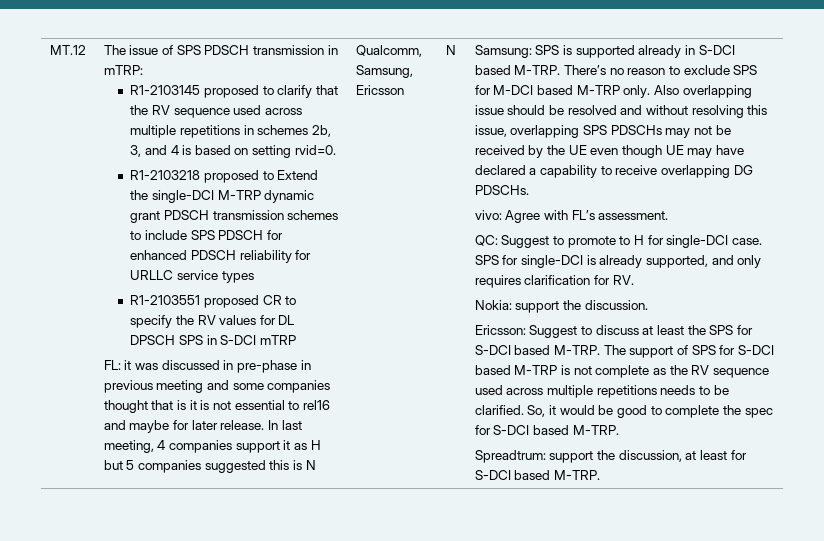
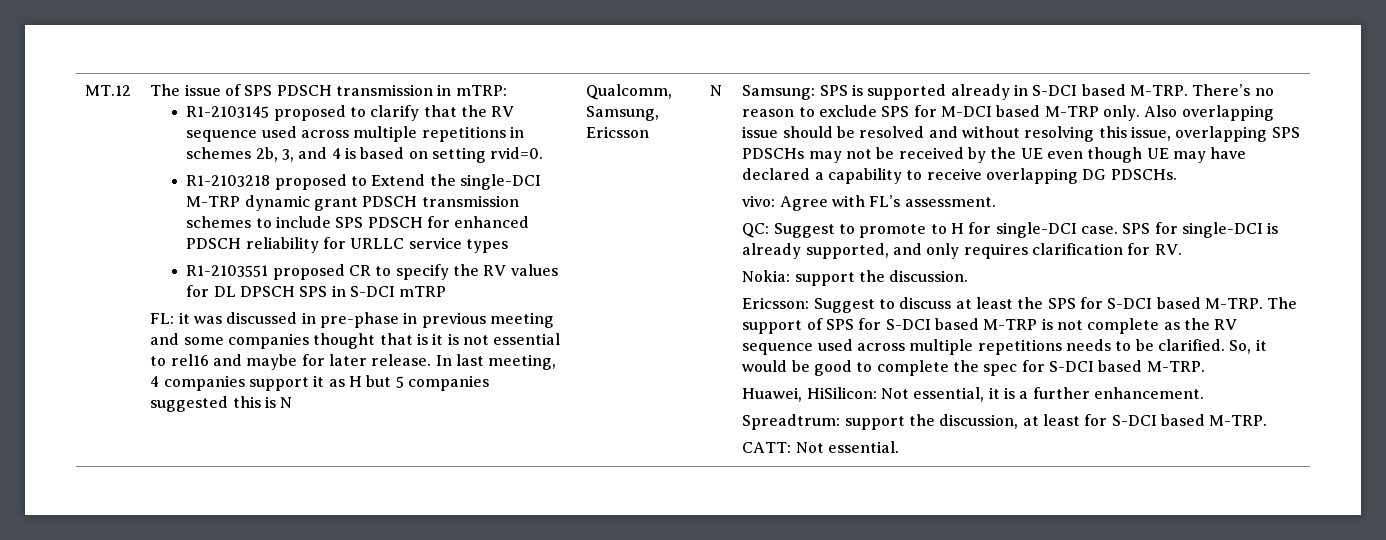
+ Huawei, HiSilicon: Not essential, it is a further enhancement.
+ CATT: Not essential.

